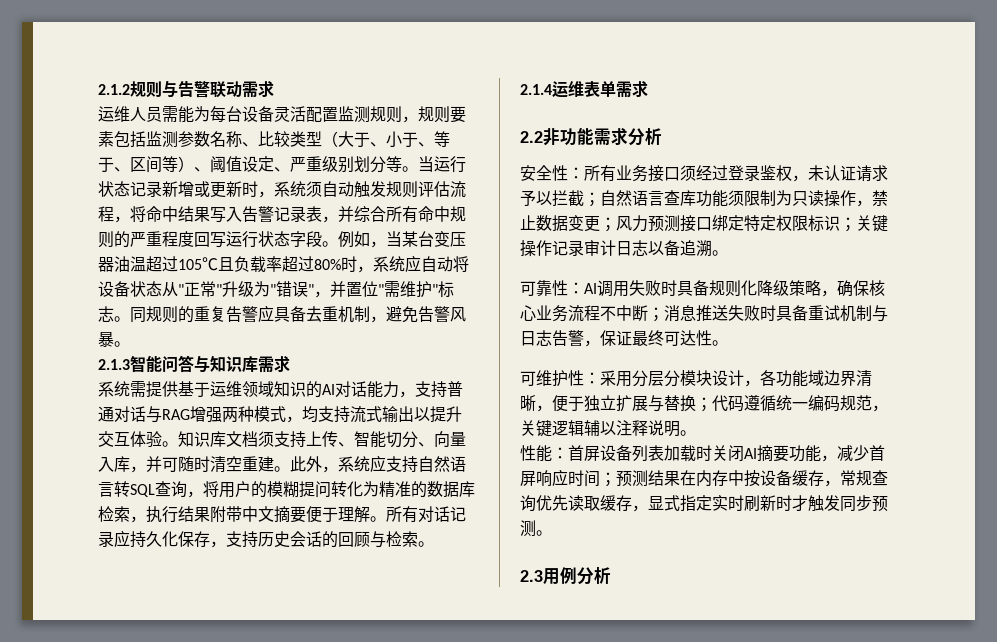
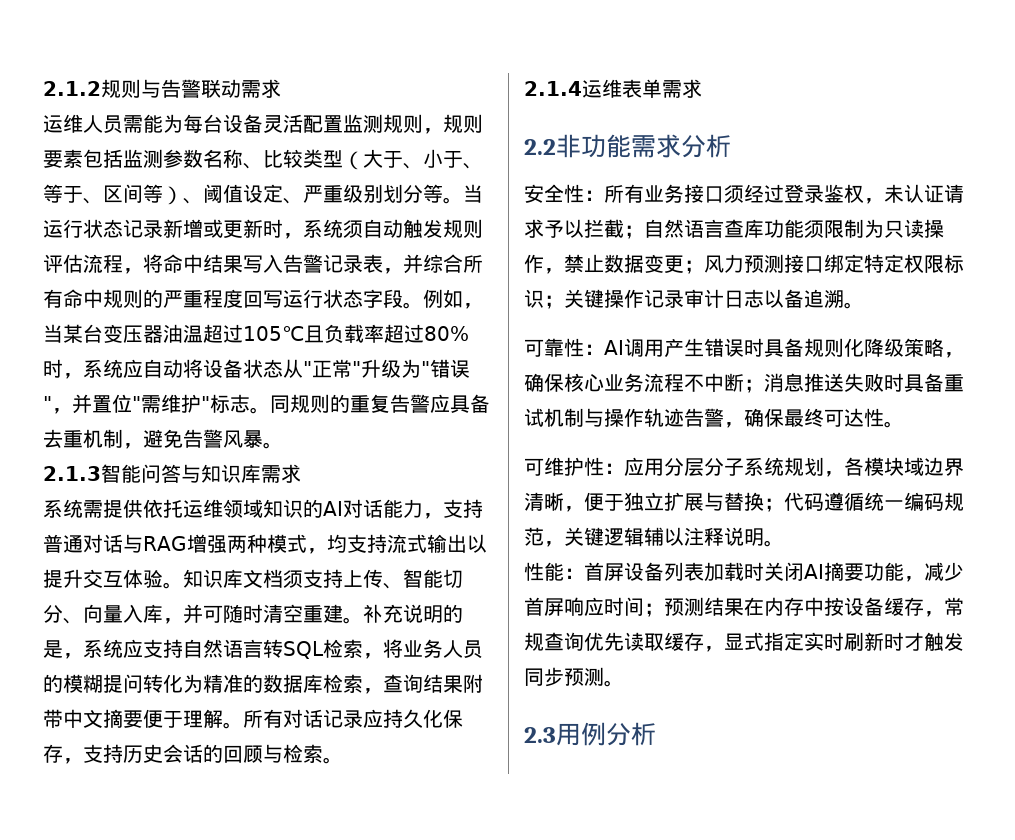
- 系统需提供基于运维领域知识的AI对话能力，支持普通对话与RAG增强两种模式，均支持流式输出以提升交互体验。
+ 系统需提供依托运维领域知识的AI对话能力，支持普通对话与RAG增强两种模式，均支持流式输出以提升交互体验。
- 此外，系统应支持自然语言转SQL查询，将用户的模糊提问转化为精准的数据库检索，执行结果附带中文摘要便于理解。
+ 补充说明的是，系统应支持自然语言转SQL检索，将业务人员的模糊提问转化为精准的数据库检索，查询结果附带中文摘要便于理解。
- 可靠性：AI调用失败时具备规则化降级策略，确保核心业务流程不中断；消息推送失败时具备重试机制与日志告警，保证最终可达性。
+ 可靠性：AI调用产生错误时具备规则化降级策略，确保核心业务流程不中断；消息推送失败时具备重试机制与操作轨迹告警，确保最终可达性。
- 可维护性：采用分层分模块设计，各功能域边界清晰，便于独立扩展与替换；代码遵循统一编码规范，关键逻辑辅以注释说明。
+ 可维护性：应用分层分子系统规划，各模块域边界清晰，便于独立扩展与替换；代码遵循统一编码规范，关键逻辑辅以注释说明。

